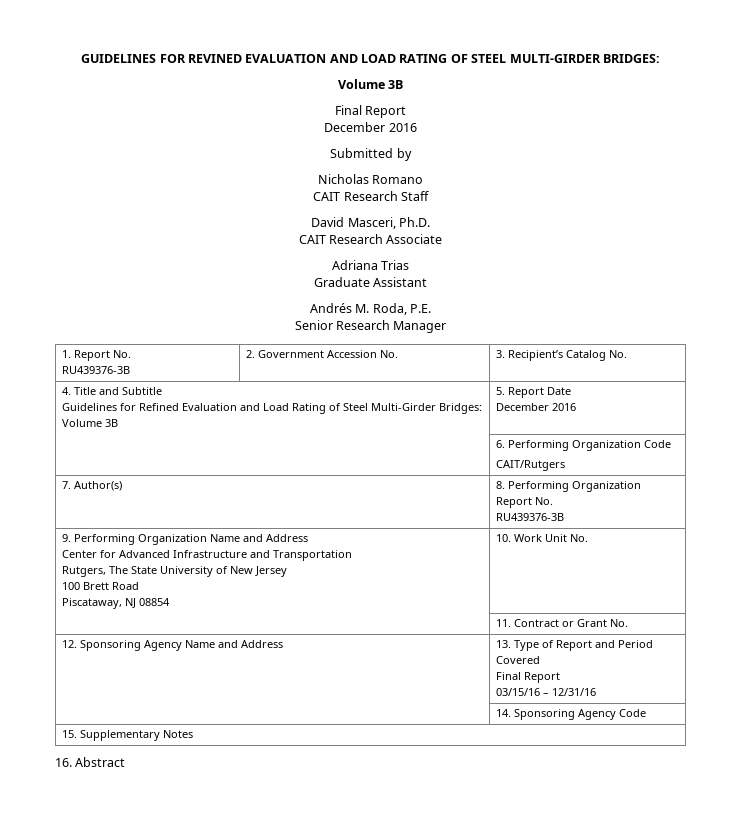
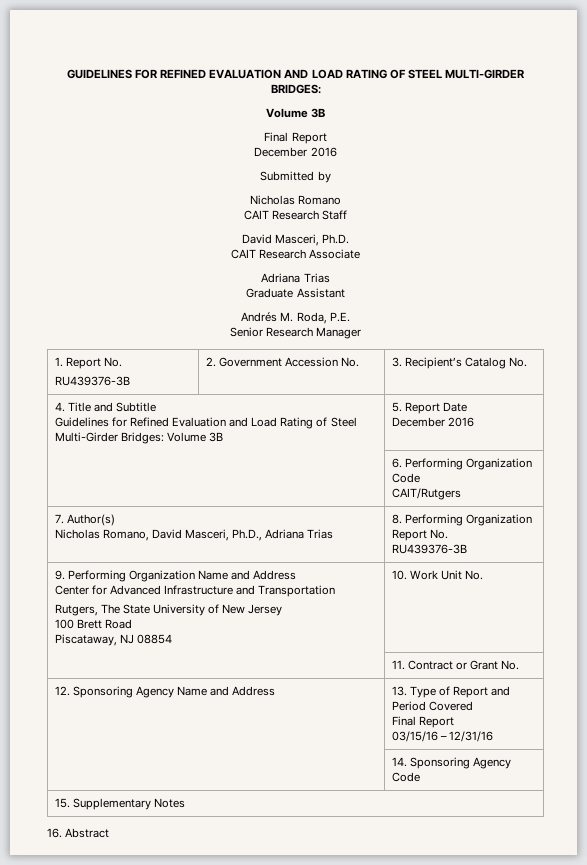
- GUIDELINES FOR REVINED EVALUATION AND LOAD RATING OF STEEL MULTI-GIRDER BRIDGES:
+ GUIDELINES FOR REFINED EVALUATION AND LOAD RATING OF STEEL MULTI-GIRDER BRIDGES:
- 7. Author(s) | 8. Performing Organization Report No.
+ 7. Author(s)
+ Nicholas Romano, David Masceri, Ph.D., Adriana Trias | 8. Performing Organization Report No.

